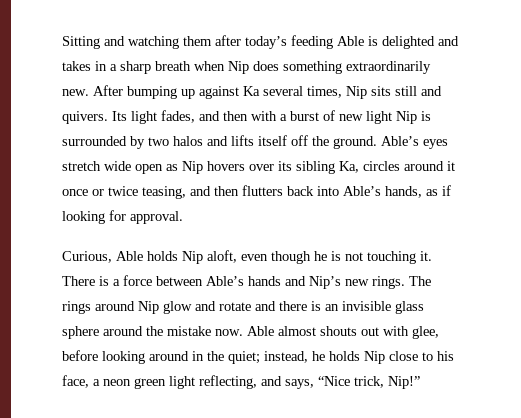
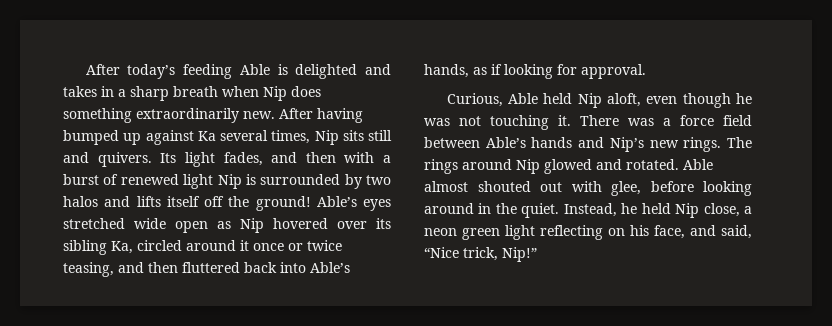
- Sitting and watching them after today’s feeding Able is delighted and takes in a sharp breath when Nip does something extraordinarily new.
+ After today’s feeding Able is delighted and takes in a sharp breath when Nip does something extraordinarily new.
- After bumping up against Ka several times, Nip sits still and quivers.
+ After having bumped up against Ka several times, Nip sits still and quivers.
- Its light fades, and then with a burst of new light Nip is surrounded by two halos and lifts itself off the ground.
+ Its light fades, and then with a burst of renewed light Nip is surrounded by two halos and lifts itself off the ground!
- Able’s eyes stretch wide open as Nip hovers over its sibling Ka, circles around it once or twice teasing, and then flutters back into Able’s hands, as if looking for approval.
+ Able’s eyes stretched wide open as Nip hovered over its sibling Ka, circled around it once or twice teasing, and then fluttered back into Able’s hands, as if looking for approval.
- Curious, Able holds Nip aloft, even though he is not touching it.
+ Curious, Able held Nip aloft, even though he was not touching it.
- There is a force between Able’s hands and Nip’s new rings.
+ There was a force field between Able’s hands and Nip’s new rings.
- The rings around Nip glow and rotate and there is an invisible glass sphere around the mistake now.
+ The rings around Nip glowed and rotated.
- Able almost shouts out with glee, before looking around in the quiet; instead, he holds Nip close to his face, a neon green light reflecting, and says, “Nice trick, Nip!”
+ Able almost shouted out with glee, before looking around in the quiet. Instead, he held Nip close, a neon green light reflecting on his face, and said, “Nice trick, Nip!”

